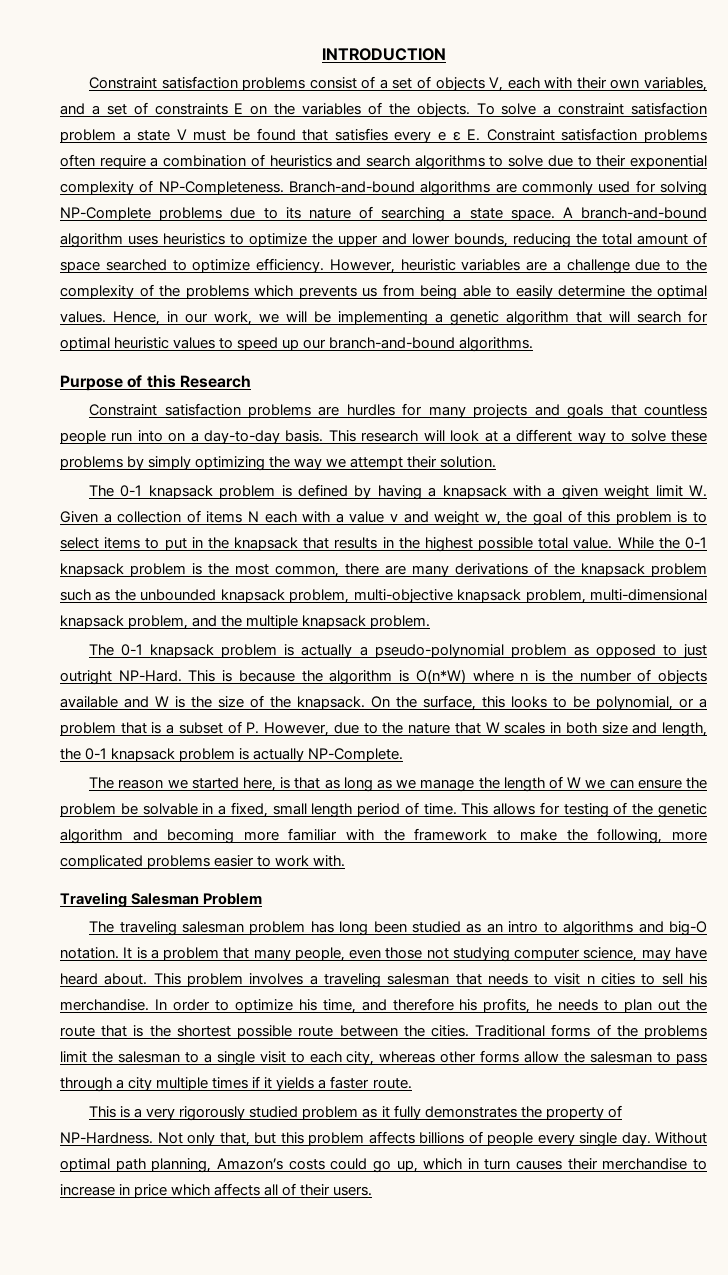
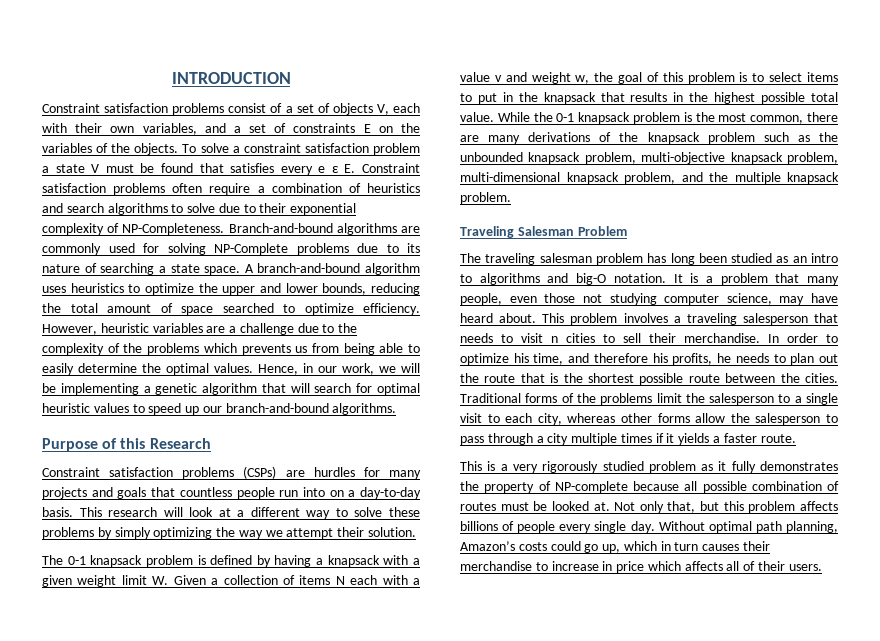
- Constraint satisfaction problems are hurdles for many projects and goals that countless people run into on a day-to-day basis.
+ Constraint satisfaction problems (CSPs) are hurdles for many projects and goals that countless people run into on a day-to-day basis.
- The 0-1 knapsack problem is actually a pseudo-polynomial problem as opposed to just outright NP-Hard. This is because the algorithm is O(n*W) where n is the number of objects available and W is the size of the knapsack. On the surface, this looks to be polynomial, or a problem that is a subset of P. However, due to the nature that W scales in both size and length, the 0-1 knapsack problem is actually NP-Complete.
- The reason we started here, is that as long as we manage the length of W we can ensure the problem be solvable in a fixed, small length period of time. This allows for testing of the genetic algorithm and becoming more familiar with the framework to make the following, more complicated problems easier to work with.
- This problem involves a traveling salesman that needs to visit n cities to sell his merchandise.
+ This problem involves a traveling salesperson that needs to visit n cities to sell their merchandise.
- Traditional forms of the problems limit the salesman to a single visit to each city, whereas other forms allow the salesman to pass through a city multiple times if it yields a faster route.
+ Traditional forms of the problems limit the salesperson to a single visit to each city, whereas other forms allow the salesperson to pass through a city multiple times if it yields a faster route.
- This is a very rigorously studied problem as it fully demonstrates the property of NP-Hardness.
+ This is a very rigorously studied problem as it fully demonstrates the property of NP-complete because all possible combination of routes must be looked at.

